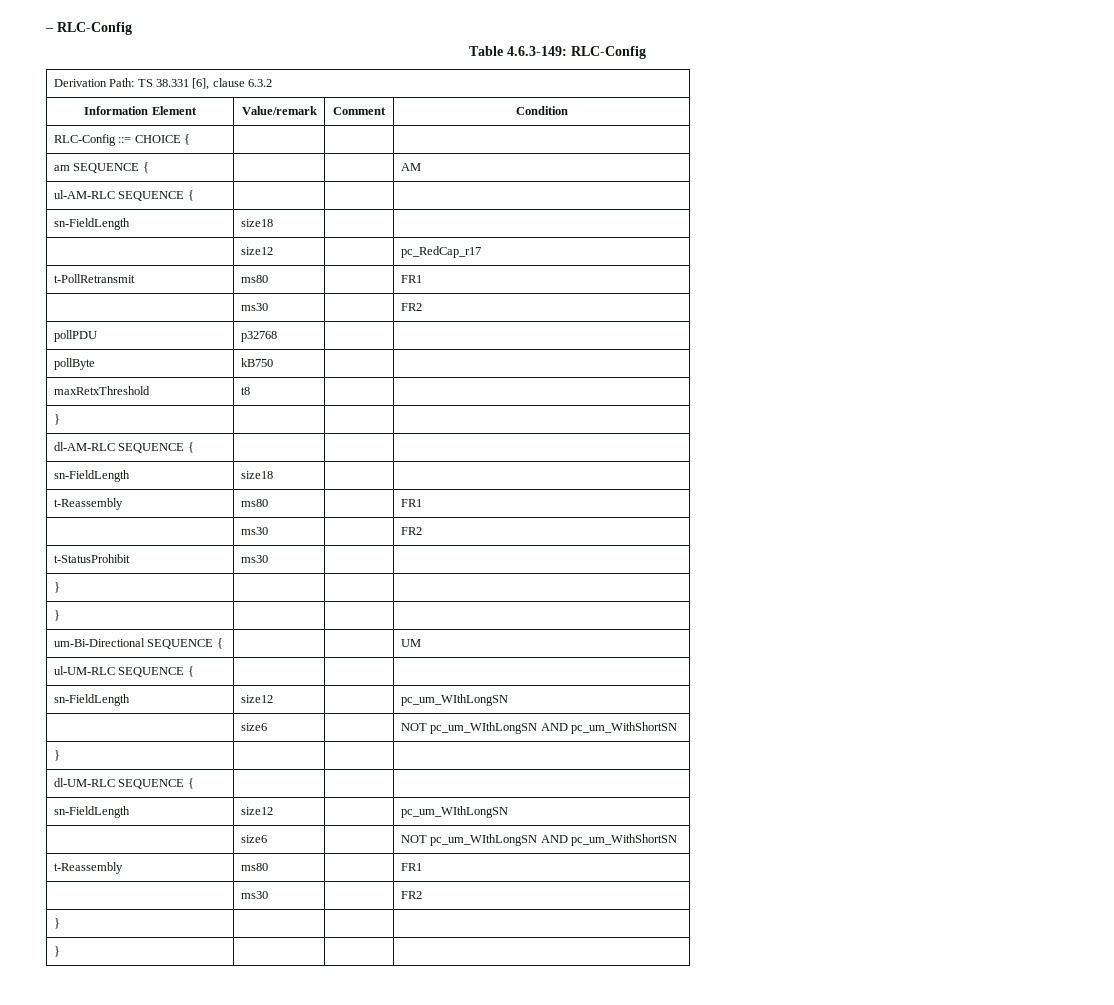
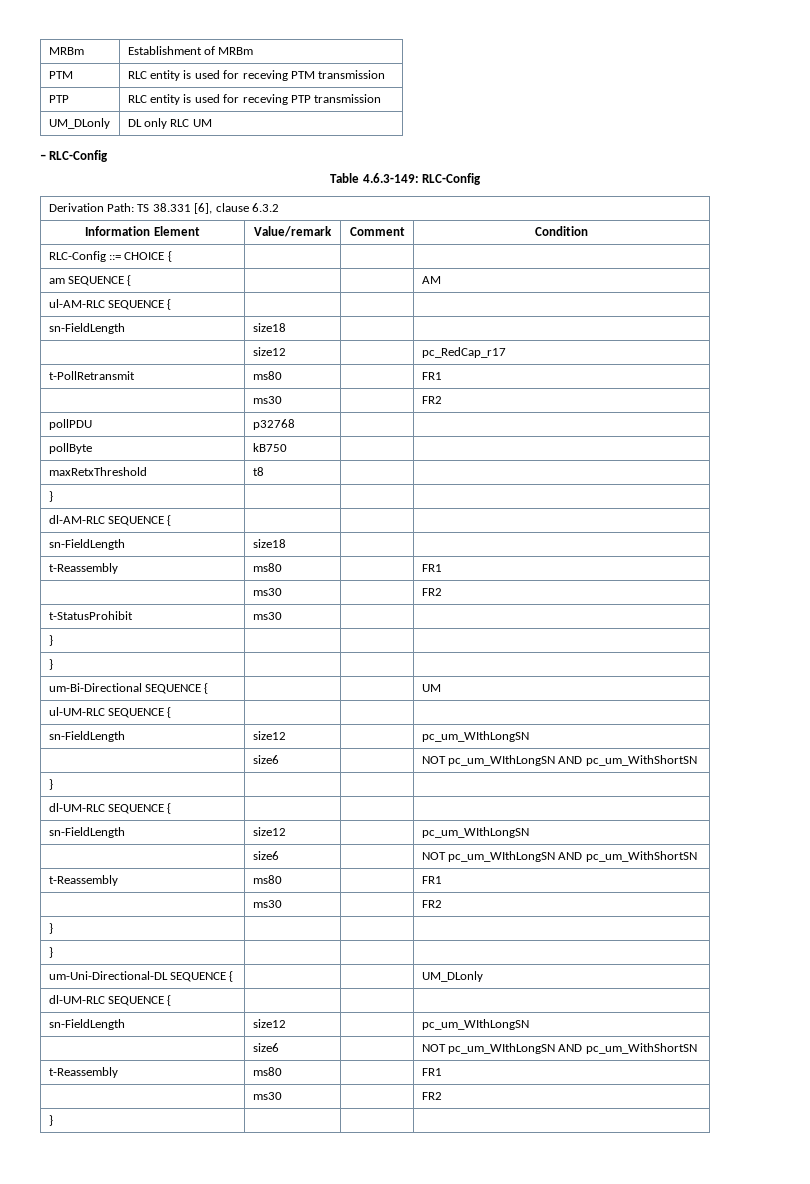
+ MRBm | Establishment of MRBm
+ PTM | RLC entity is used for receving PTM transmission
+ PTP | RLC entity is used for receving PTP transmission
+ UM_DLonly | DL only RLC UM
+ um-Uni-Directional-DL SEQUENCE { | | | UM_DLonly
+ dl-UM-RLC SEQUENCE { | | |
+ sn-FieldLength | size12 | | pc_um_WIthLongSN
+ | size6 | | NOT pc_um_WIthLongSN AND pc_um_WithShortSN
+ t-Reassembly | ms80 | | FR1
+ | ms30 | | FR2
+ } | | |

